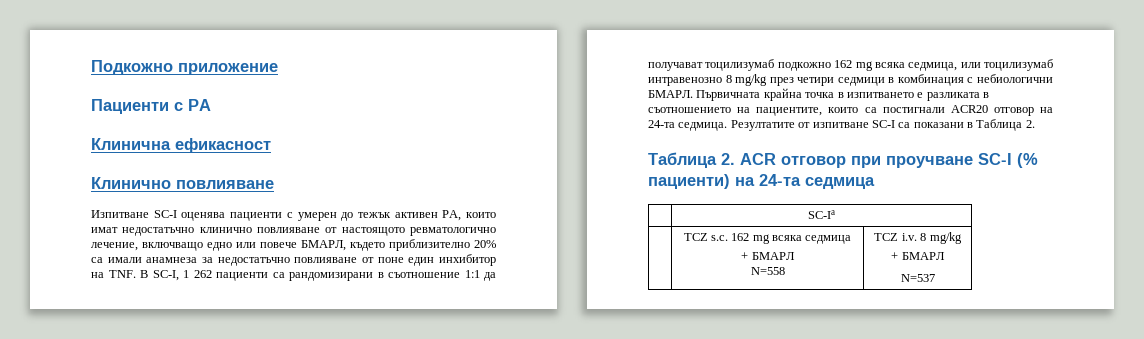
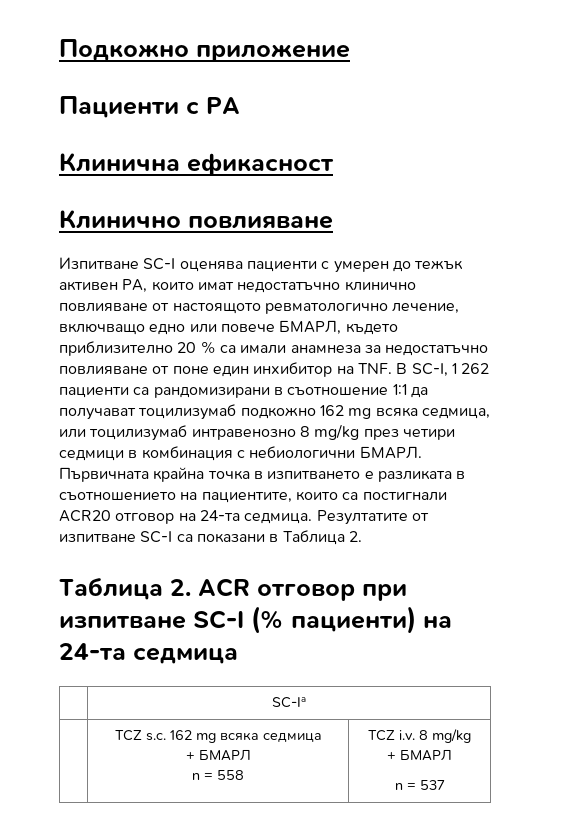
- Изпитване SC-I оценява пациенти с умерен до тежък активен РА, които имат недостатъчно клинично повлияване от настоящото ревматологично лечение, включващо едно или повече БМАРЛ, където приблизително 20% са имали анамнеза за недостатъчно повлияване от поне един инхибитор на TNF. В SC-I, 1 262 пациенти са рандомизирани в съотношение 1:1 да получават тоцилизумаб подкожно 162 mg всяка седмица, или тоцилизумаб интравенозно 8 mg/kg през четири седмици в комбинация с небиологични БМАРЛ.
+ Изпитване SC-I оценява пациенти с умерен до тежък активен РА, които имат недостатъчно клинично повлияване от настоящото ревматологично лечение, включващо едно или повече БМАРЛ, където приблизително 20 % са имали анамнеза за недостатъчно повлияване от поне един инхибитор на TNF. В SC-I, 1 262 пациенти са рандомизирани в съотношение 1:1 да получават тоцилизумаб подкожно 162 mg всяка седмица, или тоцилизумаб интравенозно 8 mg/kg през четири седмици в комбинация с небиологични БМАРЛ.
- Таблица 2. ACR отговор при проучване SC-I (% пациенти) на 24-та седмица
+ Таблица 2. ACR отговор при изпитване SC-I (% пациенти) на 24-та седмица
  | TCZ s.c. 162 mg всяка седмица
  + БМАРЛ
- N=558 | TCZ i.v. 8 mg/kg
+ n = 558 | TCZ i.v. 8 mg/kg
  + БМАРЛ
- N=537
+ n = 537

